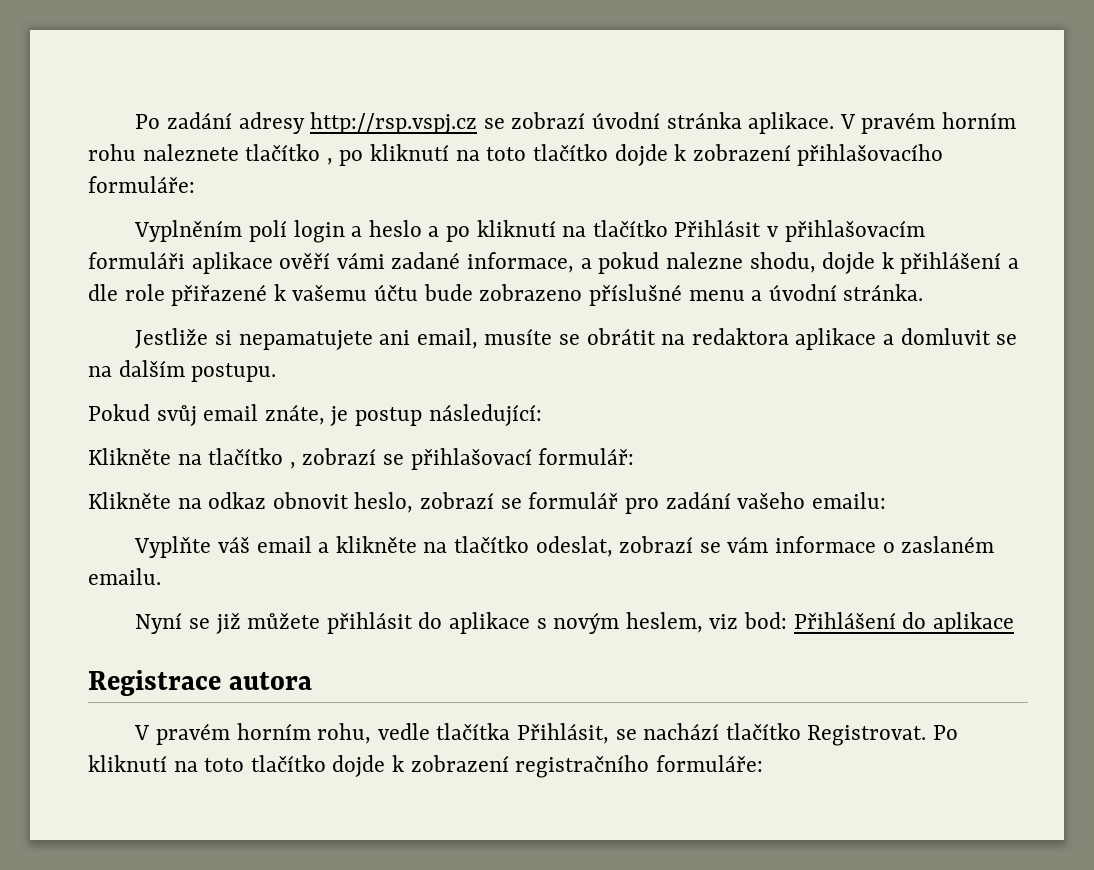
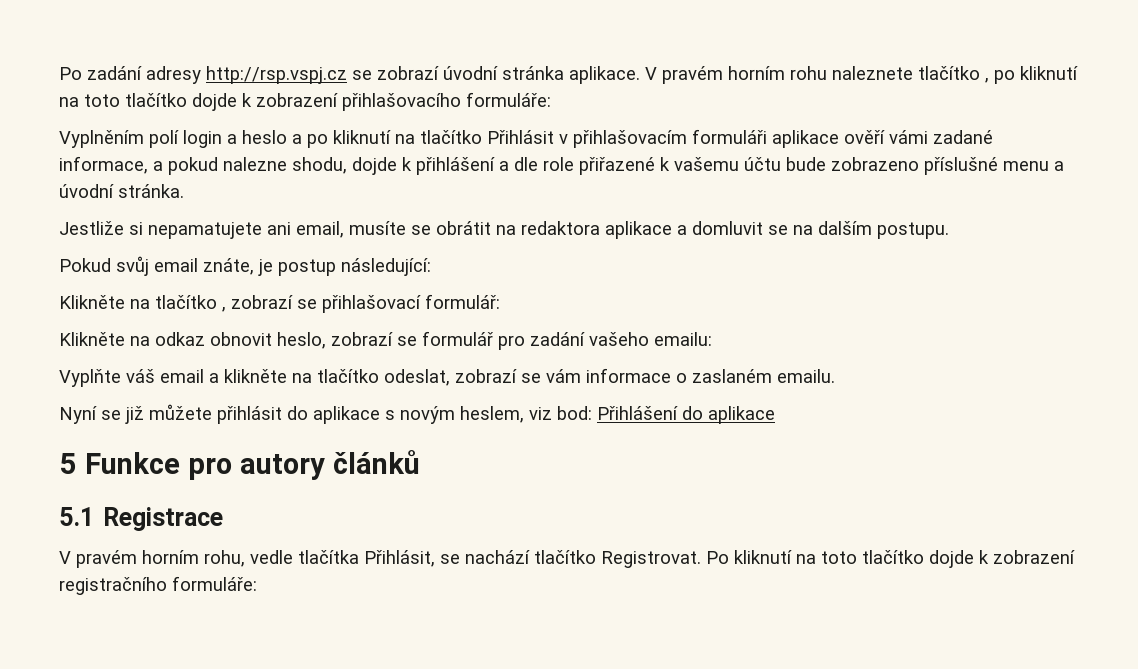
- Registrace autora
+ 5 Funkce pro autory článků
+ 5.1 Registrace

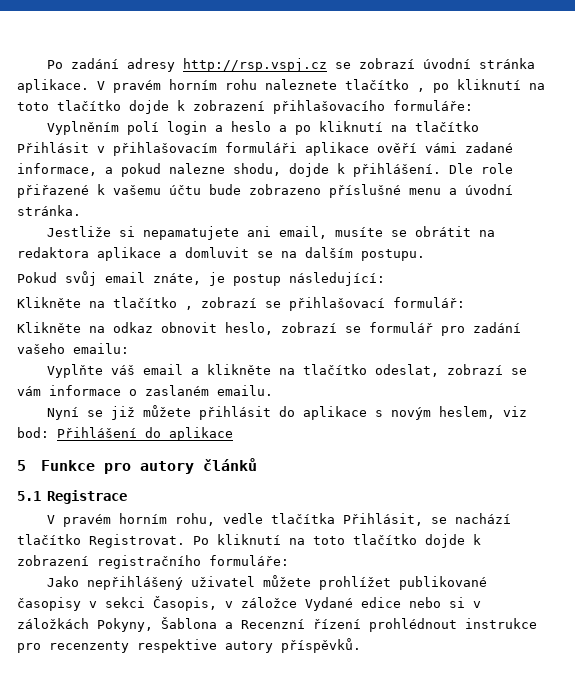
- Vyplněním polí login a heslo a po kliknutí na tlačítko Přihlásit v přihlašovacím formuláři aplikace ověří vámi zadané informace, a pokud nalezne shodu, dojde k přihlášení a dle role přiřazené k vašemu účtu bude zobrazeno příslušné menu a úvodní stránka.
+ Vyplněním polí login a heslo a po kliknutí na tlačítko Přihlásit v přihlašovacím formuláři aplikace ověří vámi zadané informace, a pokud nalezne shodu, dojde k přihlášení. Dle role přiřazené k vašemu účtu bude zobrazeno příslušné menu a úvodní stránka.
+ Jako nepřihlášený uživatel můžete prohlížet publikované časopisy v sekci Časopis, v záložce Vydané edice nebo si v záložkách Pokyny, Šablona a Recenzní řízení prohlédnout instrukce pro recenzenty respektive autory příspěvků.

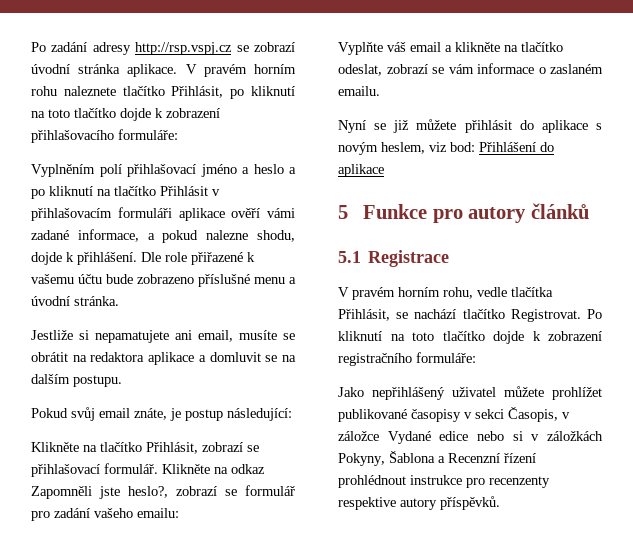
- V pravém horním rohu naleznete tlačítko , po kliknutí na toto tlačítko dojde k zobrazení přihlašovacího formuláře:
+ V pravém horním rohu naleznete tlačítko Přihlásit, po kliknutí na toto tlačítko dojde k zobrazení přihlašovacího formuláře:
- Vyplněním polí login a heslo a po kliknutí na tlačítko Přihlásit v přihlašovacím formuláři aplikace ověří vámi zadané informace, a pokud nalezne shodu, dojde k přihlášení.
+ Vyplněním polí přihlašovací jméno a heslo a po kliknutí na tlačítko Přihlásit v přihlašovacím formuláři aplikace ověří vámi zadané informace, a pokud nalezne shodu, dojde k přihlášení.
- Klikněte na tlačítko , zobrazí se přihlašovací formulář:
- Klikněte na odkaz obnovit heslo, zobrazí se formulář pro zadání vašeho emailu:
+ Klikněte na tlačítko Přihlásit, zobrazí se přihlašovací formulář. Klikněte na odkaz Zapomněli jste heslo?, zobrazí se formulář pro zadání vašeho emailu:

